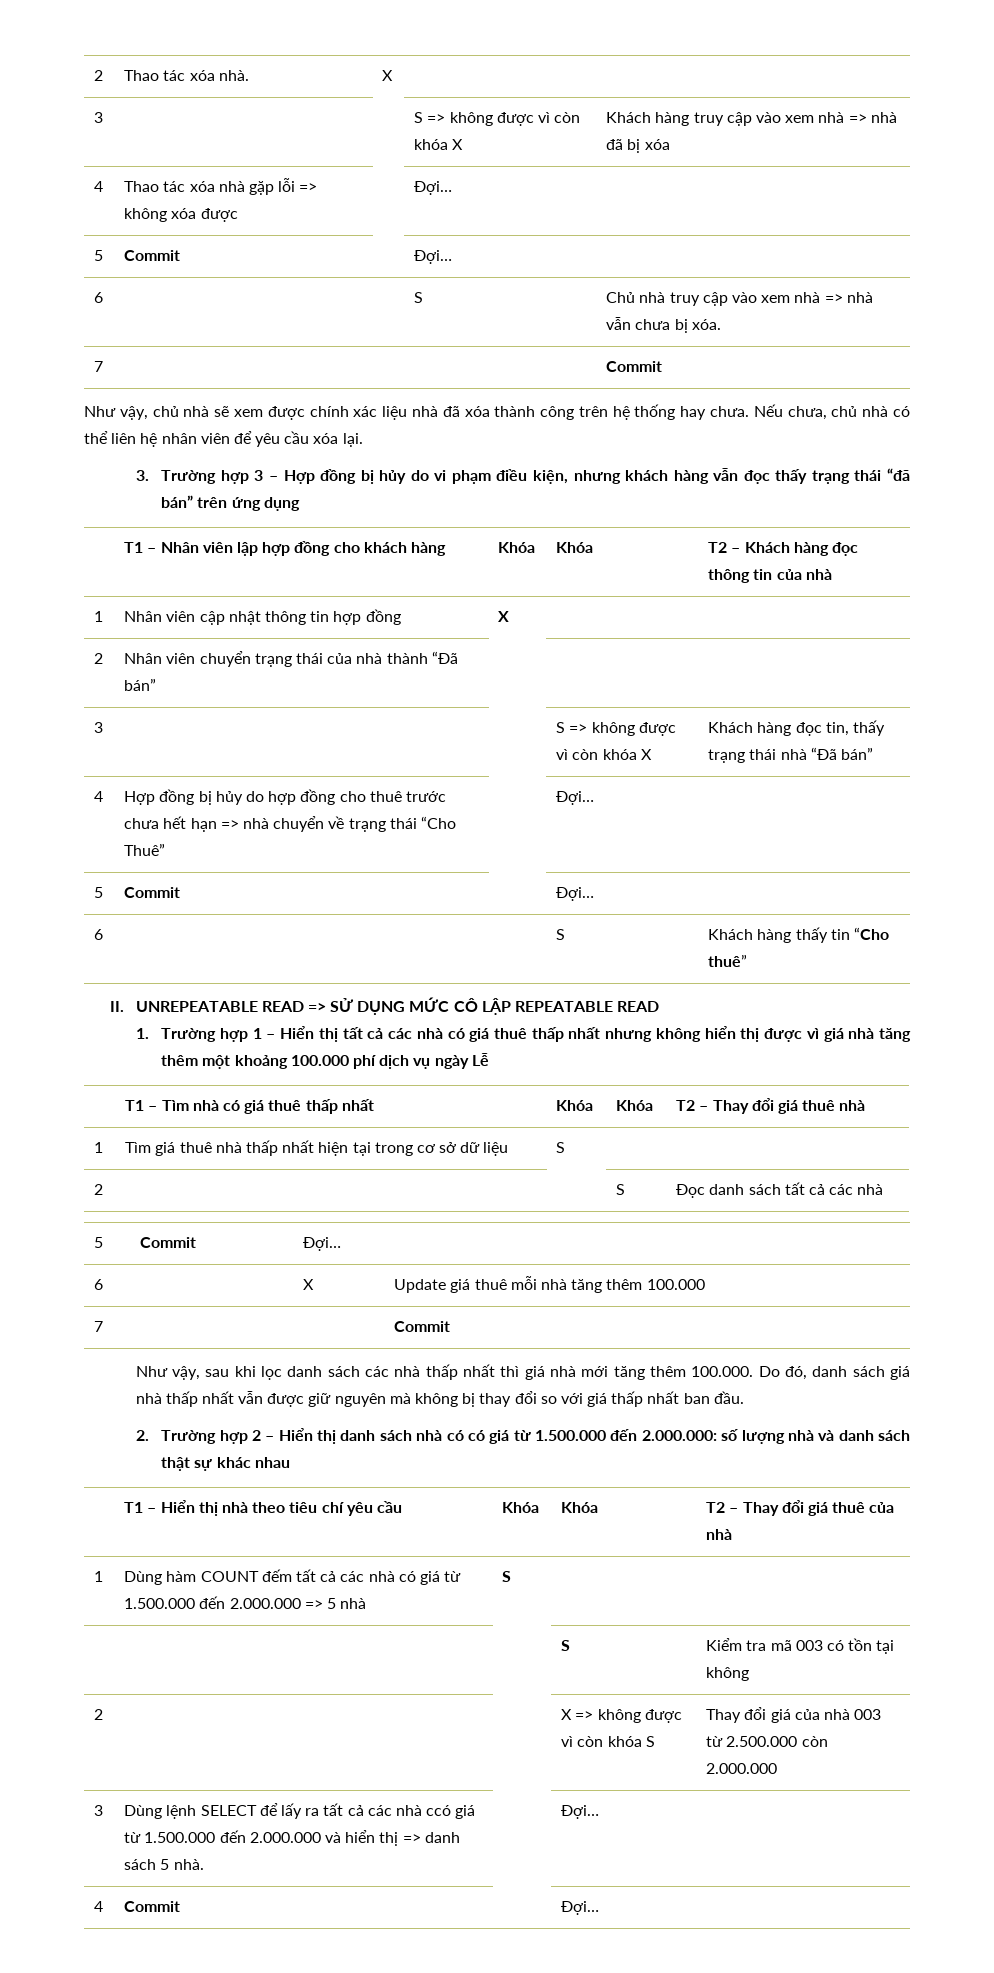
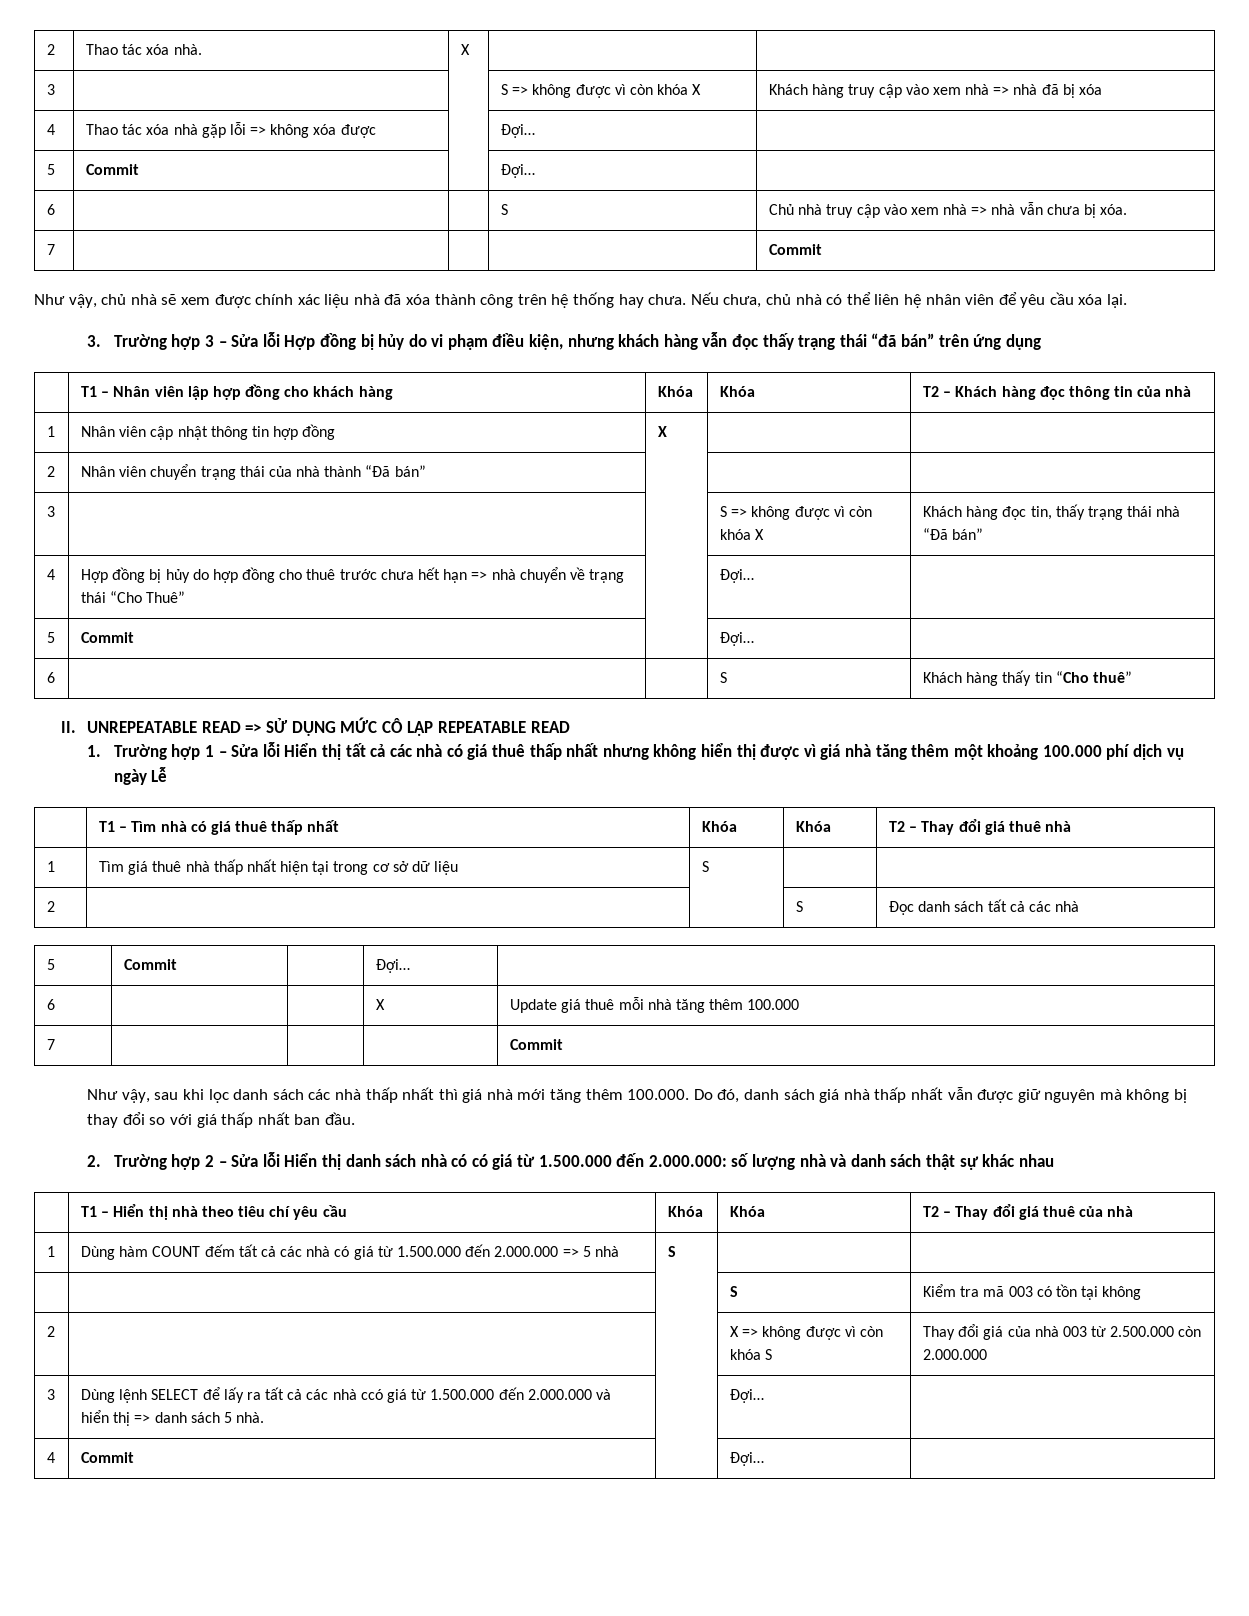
- 3. Trường hợp 3 – Hợp đồng bị hủy do vi phạm điều kiện, nhưng khách hàng vẫn đọc thấy trạng thái “đã bán” trên ứng dụng
+ 3. Trường hợp 3 – Sửa lỗi Hợp đồng bị hủy do vi phạm điều kiện, nhưng khách hàng vẫn đọc thấy trạng thái “đã bán” trên ứng dụng
- 1. Trường hợp 1 – Hiển thị tất cả các nhà có giá thuê thấp nhất nhưng không hiển thị được vì giá nhà tăng thêm một khoảng 100.000 phí dịch vụ ngày Lễ
+ 1. Trường hợp 1 – Sửa lỗi Hiển thị tất cả các nhà có giá thuê thấp nhất nhưng không hiển thị được vì giá nhà tăng thêm một khoảng 100.000 phí dịch vụ ngày Lễ
- 2. Trường hợp 2 – Hiển thị danh sách nhà có có giá từ 1.500.000 đến 2.000.000: số lượng nhà và danh sách thật sự khác nhau
+ 2. Trường hợp 2 – Sửa lỗi Hiển thị danh sách nhà có có giá từ 1.500.000 đến 2.000.000: số lượng nhà và danh sách thật sự khác nhau

